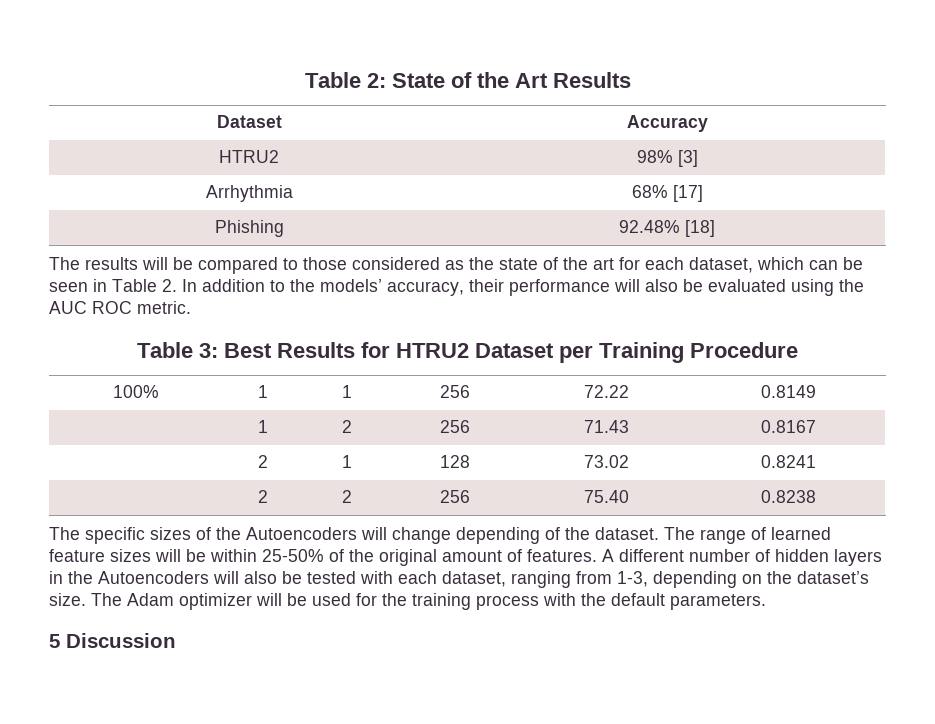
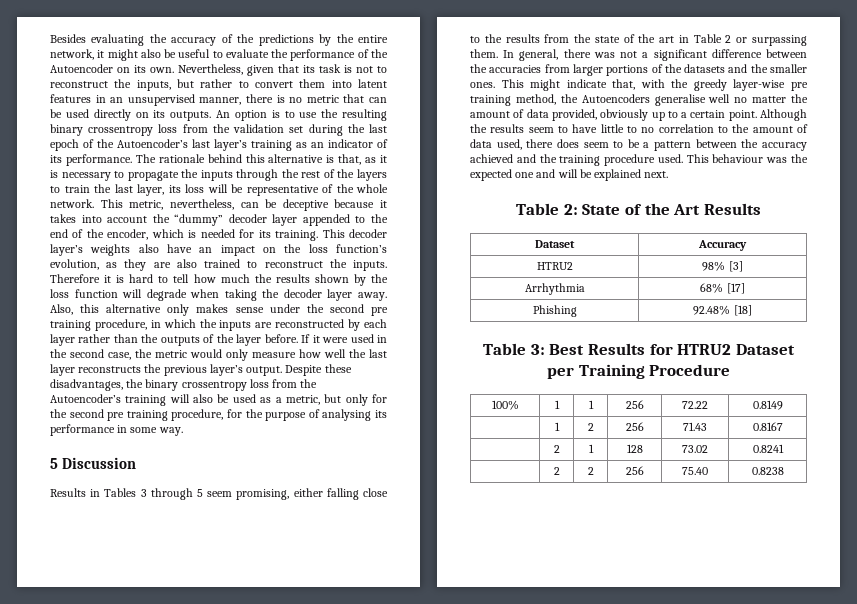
+ Besides evaluating the accuracy of the predictions by the entire network, it might also be useful to evaluate the performance of the Autoencoder on its own. Nevertheless, given that its task is not to reconstruct the inputs, but rather to convert them into latent features in an unsupervised manner, there is no metric that can be used directly on its outputs. An option is to use the resulting binary crossentropy loss from the validation set during the last epoch of the Autoencoder’s last layer’s training as an indicator of its performance. The rationale behind this alternative is that, as it is necessary to propagate the inputs through the rest of the layers to train the last layer, its loss will be representative of the whole network. This metric, nevertheless, can be deceptive because it takes into account the “dummy” decoder layer appended to the end of the encoder, which is needed for its training. This decoder layer’s weights also have an impact on the loss function’s evolution, as they are also trained to reconstruct the inputs. Therefore it is hard to tell how much the results shown by the loss function will degrade when taking the decoder layer away. Also, this alternative only makes sense under the second pre training procedure, in which the inputs are reconstructed by each layer rather than the outputs of the layer before. If it were used in the second case, the metric would only measure how well the last layer reconstructs the previous layer’s output. Despite these disadvantages, the binary crossentropy loss from the Autoencoder’s training will also be used as a metric, but only for the second pre training procedure, for the purpose of analysing its performance in some way.
+ 5 Discussion
+ Results in Tables 3 through 5 seem promising, either falling close to the results from the state of the art in Table 2 or surpassing them. In general, there was not a significant difference between the accuracies from larger portions of the datasets and the smaller ones. This might indicate that, with the greedy layer-wise pre training method, the Autoencoders generalise well no matter the amount of data provided, obviously up to a certain point. Although the results seem to have little to no correlation to the amount of data used, there does seem to be a pattern between the accuracy achieved and the training procedure used. This behaviour was the expected one and will be explained next.
- The results will be compared to those considered as the state of the art for each dataset, which can be seen in Table 2. In addition to the models’ accuracy, their performance will also be evaluated using the AUC ROC metric.
- The specific sizes of the Autoencoders will change depending of the dataset. The range of learned feature sizes will be within 25-50% of the original amount of features. A different number of hidden layers in the Autoencoders will also be tested with each dataset, ranging from 1-3, depending on the dataset’s size. The Adam optimizer will be used for the training process with the default parameters.
- 5 Discussion

